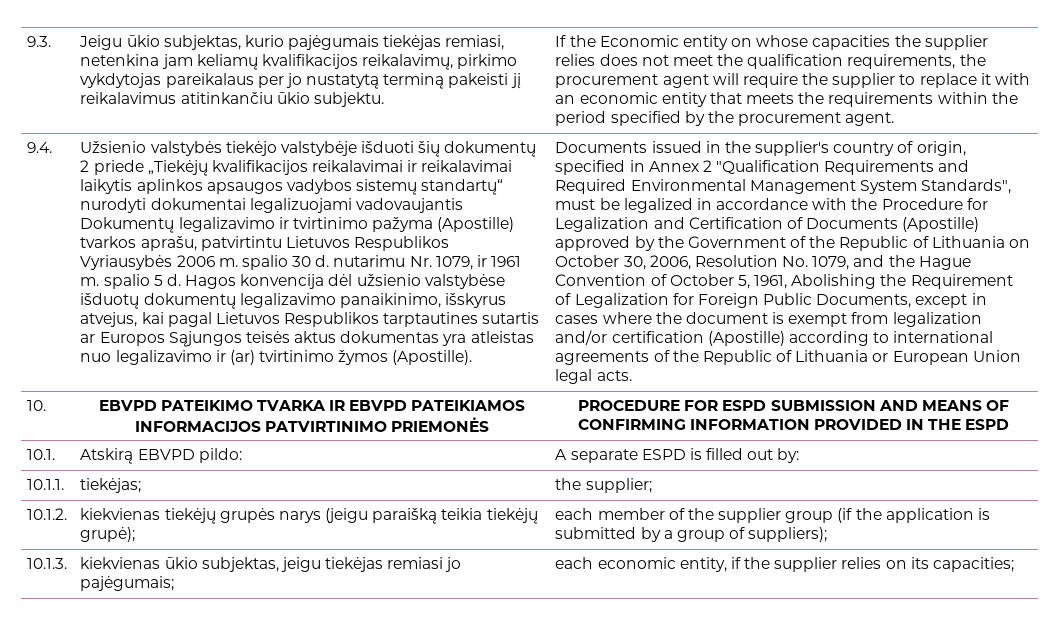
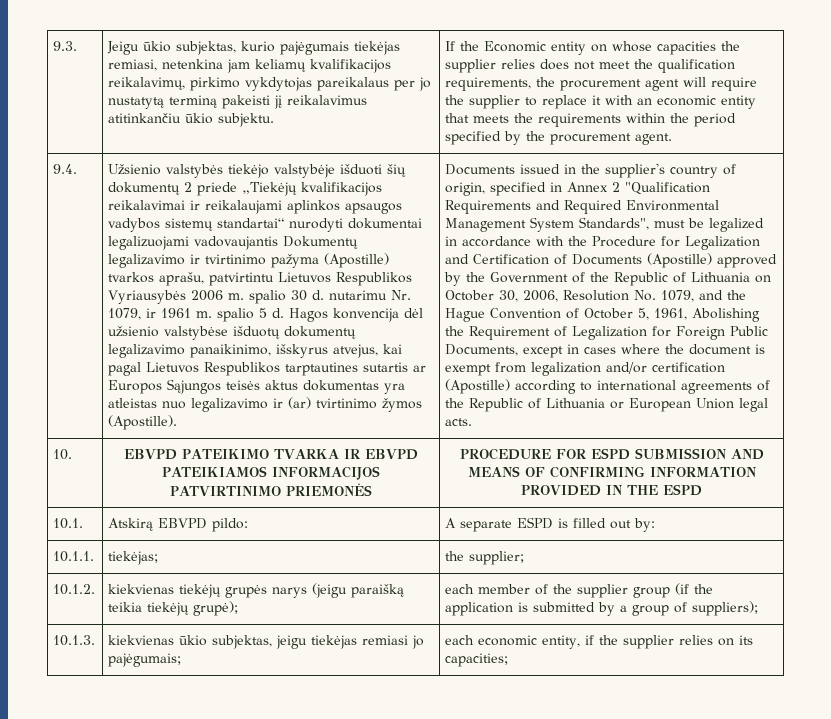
- Užsienio valstybės tiekėjo valstybėje išduoti šių dokumentų 2 priede „Tiekėjų kvalifikacijos reikalavimai ir reikalavimai laikytis aplinkos apsaugos vadybos sistemų standartų“ nurodyti dokumentai legalizuojami vadovaujantis Dokumentų legalizavimo ir tvirtinimo pažyma (Apostille) tvarkos aprašu, patvirtintu Lietuvos Respublikos Vyriausybės 2006 m. spalio 30 d. nutarimu Nr. 1079, ir 1961 m. spalio 5 d.
+ Užsienio valstybės tiekėjo valstybėje išduoti šių dokumentų 2 priede „Tiekėjų kvalifikacijos reikalavimai ir reikalaujami aplinkos apsaugos vadybos sistemų standartai“ nurodyti dokumentai legalizuojami vadovaujantis Dokumentų legalizavimo ir tvirtinimo pažyma (Apostille) tvarkos aprašu, patvirtintu Lietuvos Respublikos Vyriausybės 2006 m. spalio 30 d. nutarimu Nr. 1079, ir 1961 m. spalio 5 d.

